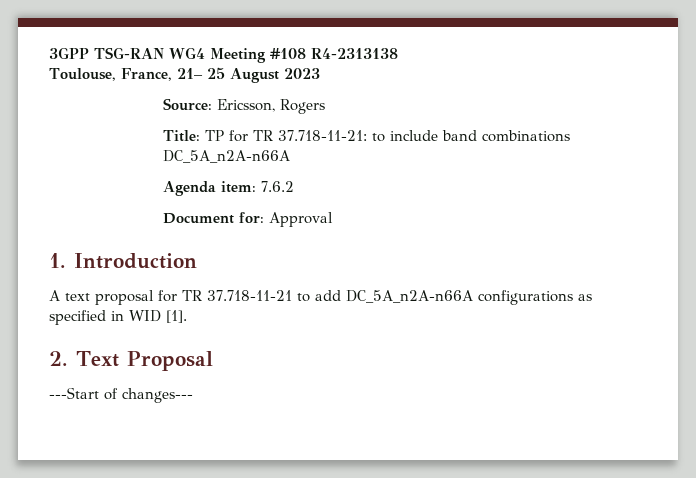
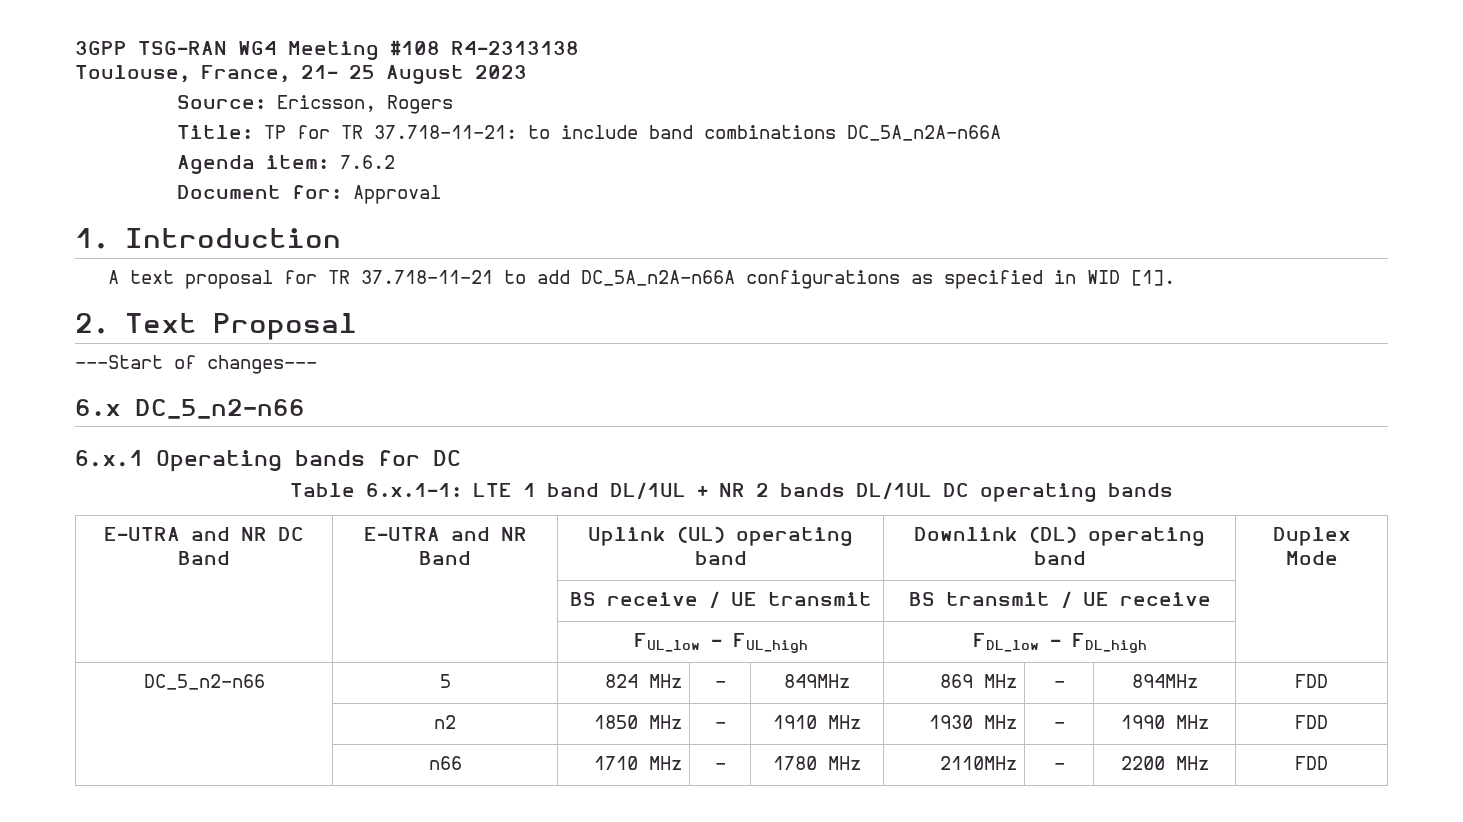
+ 6.x DC_5_n2-n66
+ 6.x.1 Operating bands for DC
+ Table 6.x.1-1: LTE 1 band DL/1UL + NR 2 bands DL/1UL DC operating bands
+ E-UTRA and NR DC Band | E-UTRA and NR Band | Uplink (UL) operating band | Downlink (DL) operating band | Duplex Mode
+ | | BS receive / UE transmit | BS transmit / UE receive |
+ | | FUL_low – FUL_high | FDL_low – FDL_high |
+ DC_5_n2-n66 | 5 | 824 MHz | – | 849MHz | 869 MHz | – | 894MHz | FDD
+ | n2 | 1850 MHz | – | 1910 MHz | 1930 MHz | – | 1990 MHz | FDD
+ | n66 | 1710 MHz | – | 1780 MHz | 2110MHz | – | 2200 MHz | FDD

